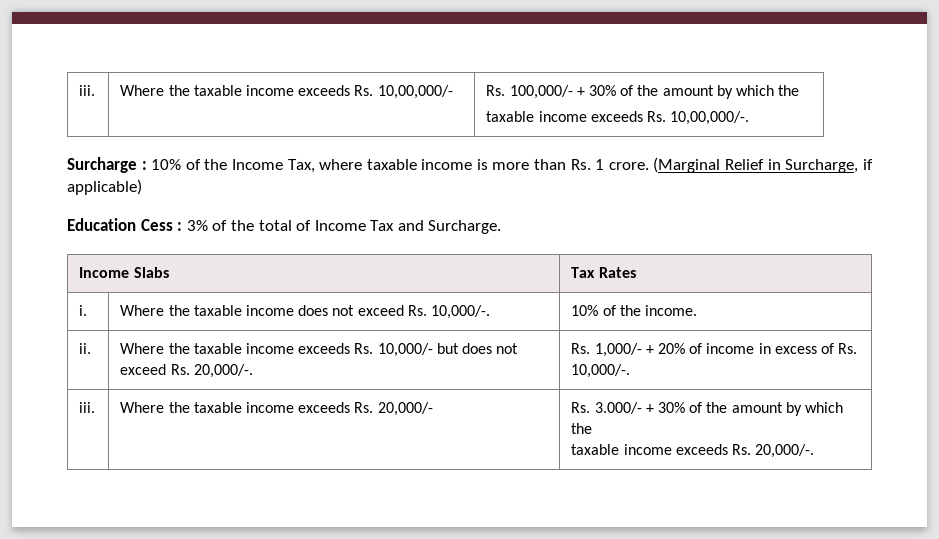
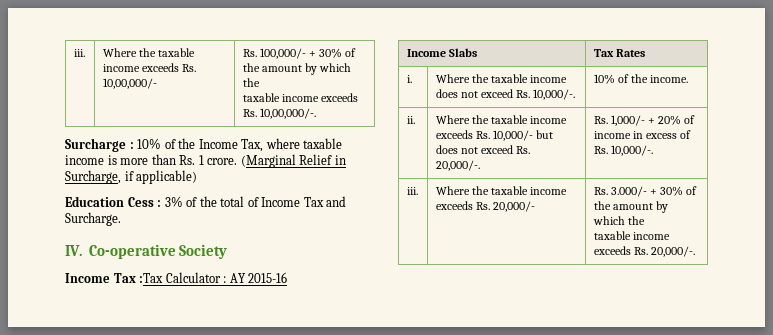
+ IV. Co-operative Society
+ Income Tax :Tax Calculator : AY 2015-16

